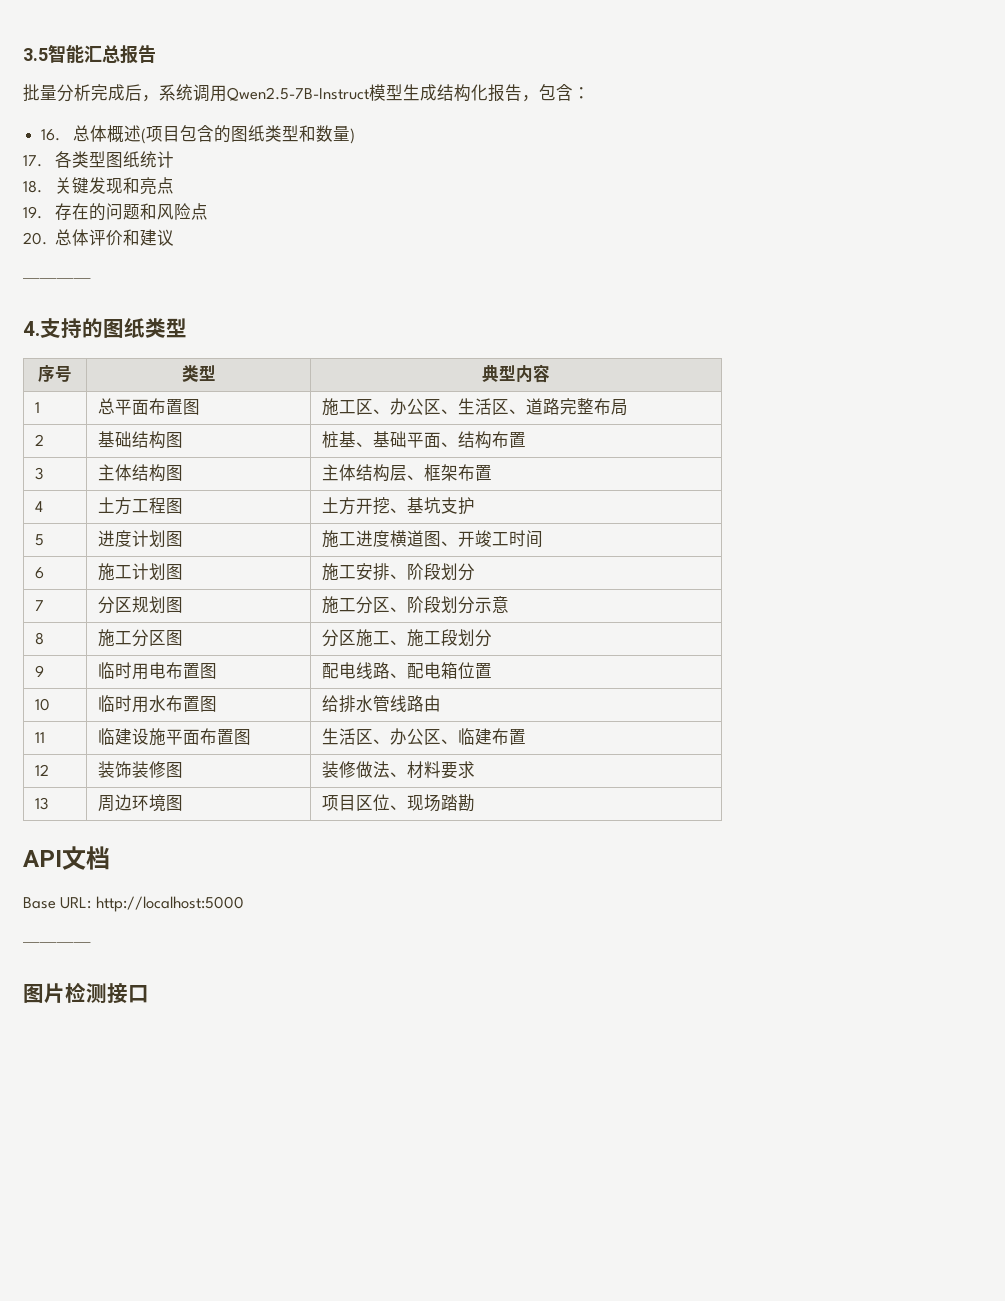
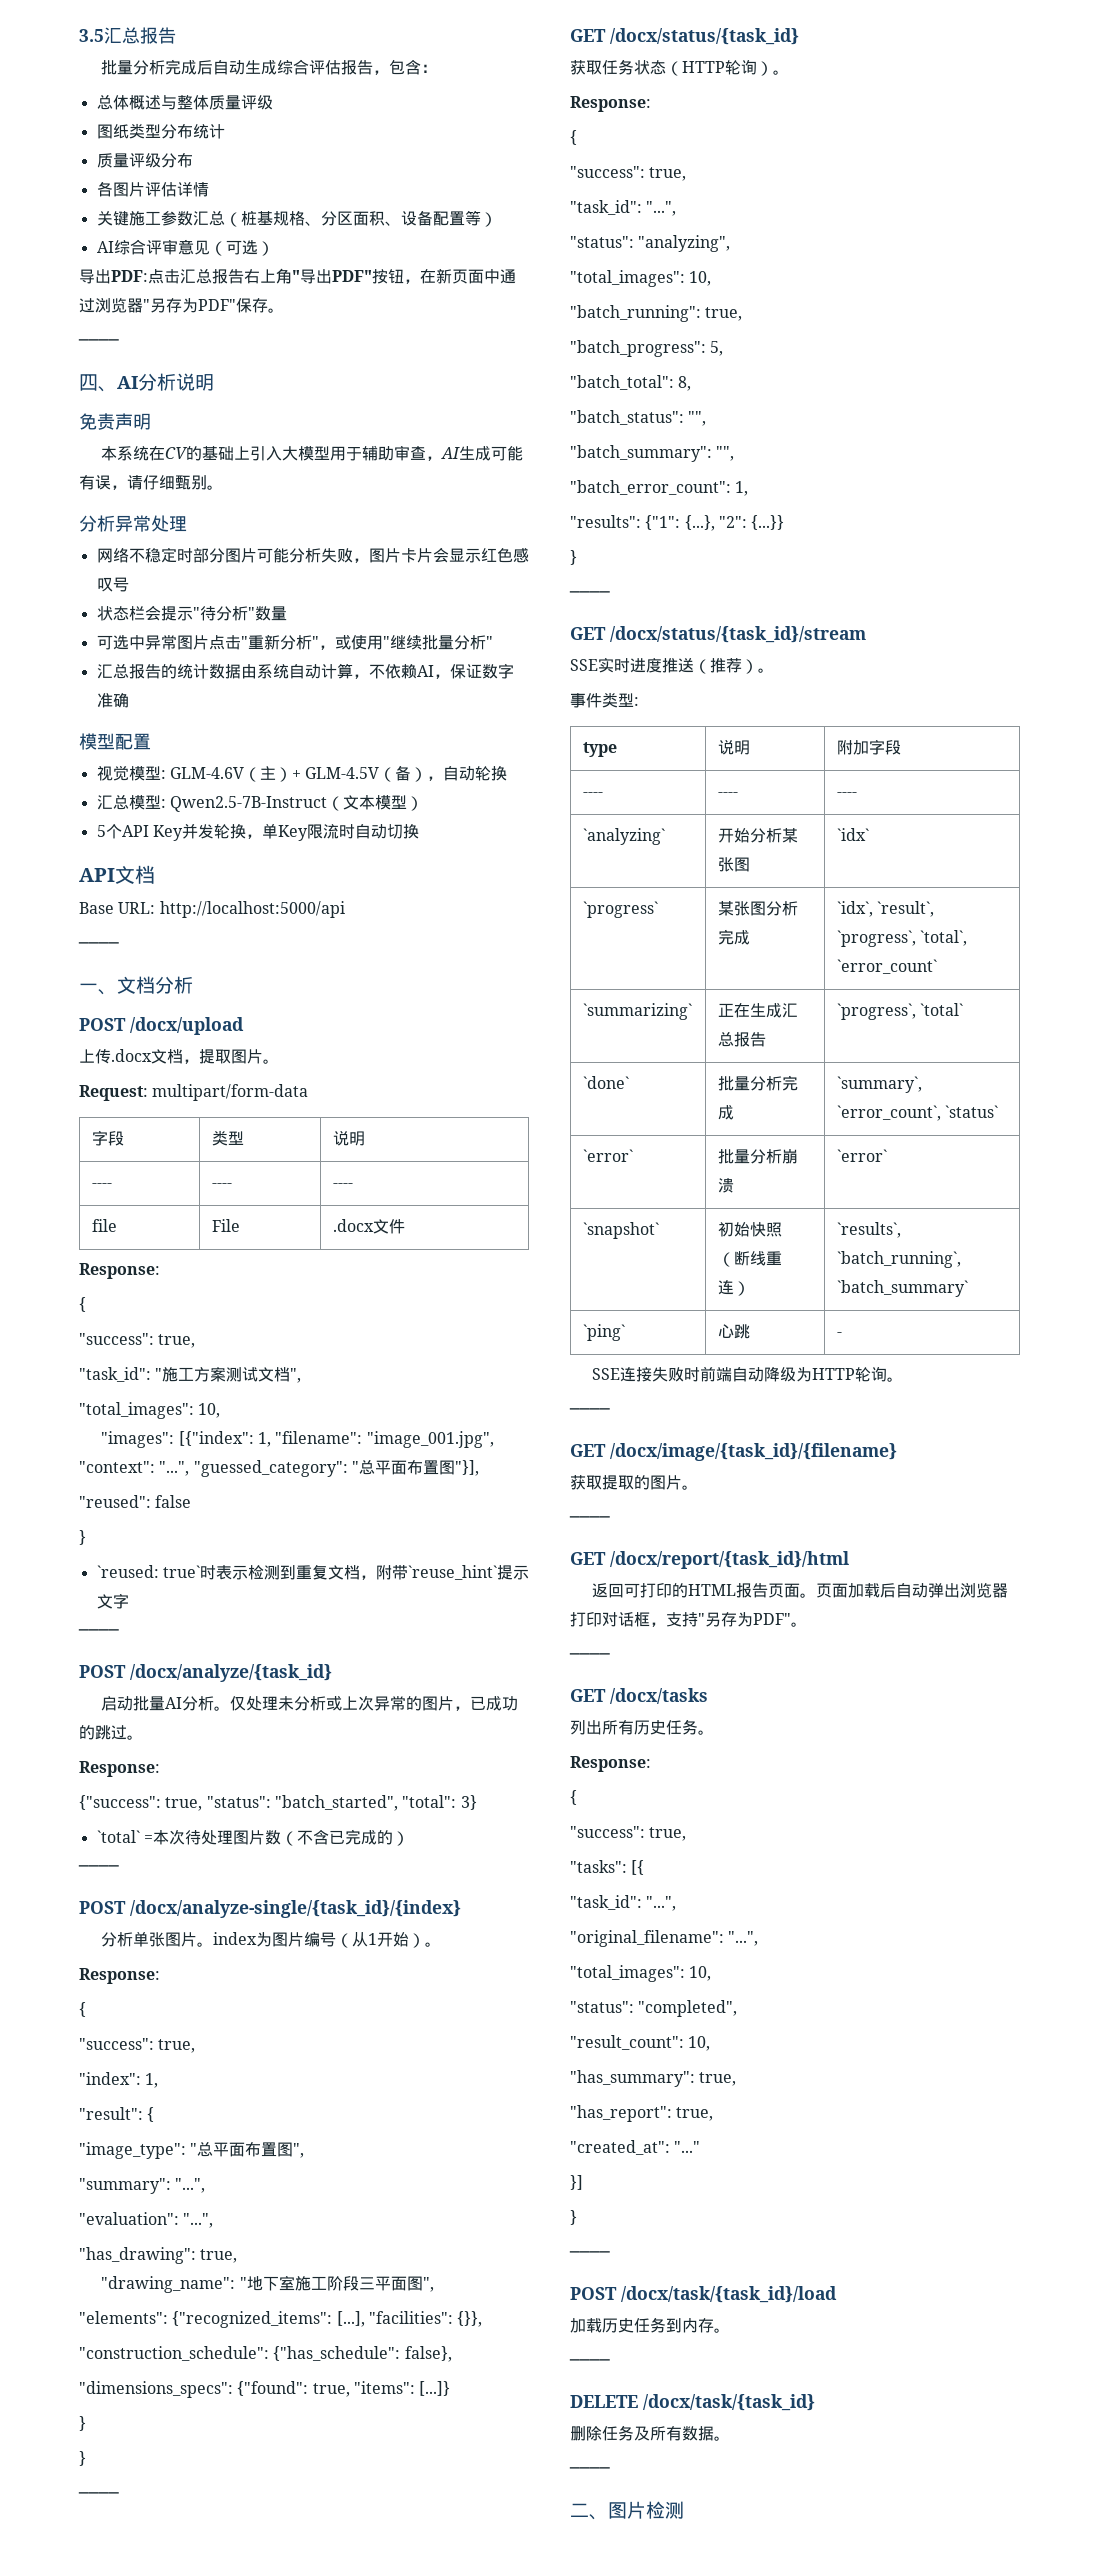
- 3.5智能汇总报告
+ 3.5汇总报告
- 批量分析完成后，系统调用Qwen2.5-7B-Instruct模型生成结构化报告，包含：
+ 批量分析完成后自动生成综合评估报告，包含：
- 16.总体概述(项目包含的图纸类型和数量)
- 17.各类型图纸统计
- 18.关键发现和亮点
- 19.存在的问题和风险点
- 20.总体评价和建议
+ 总体概述与整体质量评级
+ 图纸类型分布统计
+ 质量评级分布
+ 各图片评估详情
+ 关键施工参数汇总（桩基规格、分区面积、设备配置等）
+ AI综合评审意见（可选）
+ 导出PDF:点击汇总报告右上角"导出PDF"按钮，在新页面中通过浏览器"另存为PDF"保存。
  ────
- 4.支持的图纸类型
- 序号 | 类型 | 典型内容
- 1 | 总平面布置图 | 施工区、办公区、生活区、道路完整布局
- 2 | 基础结构图 | 桩基、基础平面、结构布置
- 3 | 主体结构图 | 主体结构层、框架布置
- 4 | 土方工程图 | 土方开挖、基坑支护
- 5 | 进度计划图 | 施工进度横道图、开竣工时间
- 6 | 施工计划图 | 施工安排、阶段划分
- 7 | 分区规划图 | 施工分区、阶段划分示意
- 8 | 施工分区图 | 分区施工、施工段划分
- 9 | 临时用电布置图 | 配电线路、配电箱位置
- 10 | 临时用水布置图 | 给排水管线路由
- 11 | 临建设施平面布置图 | 生活区、办公区、临建布置
- 12 | 装饰装修图 | 装修做法、材料要求
- 13 | 周边环境图 | 项目区位、现场踏勘
+ 四、AI分析说明
+ 免责声明
+ 本系统在CV的基础上引入大模型用于辅助审查，AI生成可能有误，请仔细甄别。
+ 分析异常处理
+ 网络不稳定时部分图片可能分析失败，图片卡片会显示红色感叹号
+ 状态栏会提示"待分析"数量
+ 可选中异常图片点击"重新分析"，或使用"继续批量分析"
+ 汇总报告的统计数据由系统自动计算，不依赖AI，保证数字准确
+ 模型配置
+ 视觉模型: GLM-4.6V（主）+ GLM-4.5V（备），自动轮换
+ 汇总模型: Qwen2.5-7B-Instruct（文本模型）
+ 5个API Key并发轮换，单Key限流时自动切换
- Base URL: http://localhost:5000
+ Base URL: http://localhost:5000/api
  ────
- 图片检测接口
+ 一、文档分析
+ POST /docx/upload
+ 上传.docx文档，提取图片。
+ Request: multipart/form-data
+ 字段 | 类型 | 说明
+ ---- | ---- | ----
+ file | File | .docx文件
+ Response:
+ {
+ "success": true,
+ "task_id": "施工方案测试文档",
+ "total_images": 10,
+ "images": [{"index": 1, "filename": "image_001.jpg", "context": "...", "guessed_category": "总平面布置图"}],
+ "reused": false
+ }
+ `reused: true`时表示检测到重复文档，附带`reuse_hint`提示文字
+ ────
+ POST /docx/analyze/{task_id}
+ 启动批量AI分析。仅处理未分析或上次异常的图片，已成功的跳过。
+ Response:
+ {"success": true, "status": "batch_started", "total": 3}
+ `total` =本次待处理图片数（不含已完成的）
+ ────
+ POST /docx/analyze-single/{task_id}/{index}
+ 分析单张图片。index为图片编号（从1开始）。
+ Response:
+ {
+ "success": true,
+ "index": 1,
+ "result": {
+ "image_type": "总平面布置图",
+ "summary": "...",
+ "evaluation": "...",
+ "has_drawing": true,
+ "drawing_name": "地下室施工阶段三平面图",
+ "elements": {"recognized_items": [...], "facilities": {}},
+ "construction_schedule": {"has_schedule": false},
+ "dimensions_specs": {"found": true, "items": [...]}
+ }
+ }
+ ────
+ GET /docx/status/{task_id}
+ 获取任务状态（HTTP轮询）。
+ Response:
+ {
+ "success": true,
+ "task_id": "...",
+ "status": "analyzing",
+ "total_images": 10,
+ "batch_running": true,
+ "batch_progress": 5,
+ "batch_total": 8,
+ "batch_status": "",
+ "batch_summary": "",
+ "batch_error_count": 1,
+ "results": {"1": {...}, "2": {...}}
+ }
+ ────
+ GET /docx/status/{task_id}/stream
+ SSE实时进度推送（推荐）。
+ 事件类型:
+ type | 说明 | 附加字段
+ ---- | ---- | ----
+ `analyzing` | 开始分析某张图 | `idx`
+ `progress` | 某张图分析完成 | `idx`, `result`, `progress`, `total`, `error_count`
+ `summarizing` | 正在生成汇总报告 | `progress`, `total`
+ `done` | 批量分析完成 | `summary`, `error_count`, `status`
+ `error` | 批量分析崩溃 | `error`
+ `snapshot` | 初始快照（断线重连） | `results`, `batch_running`, `batch_summary`
+ `ping` | 心跳 | -
+ SSE连接失败时前端自动降级为HTTP轮询。
+ ────
+ GET /docx/image/{task_id}/{filename}
+ 获取提取的图片。
+ ────
+ GET /docx/report/{task_id}/html
+ 返回可打印的HTML报告页面。页面加载后自动弹出浏览器打印对话框，支持"另存为PDF"。
+ ────
+ GET /docx/tasks
+ 列出所有历史任务。
+ Response:
+ {
+ "success": true,
+ "tasks": [{
+ "task_id": "...",
+ "original_filename": "...",
+ "total_images": 10,
+ "status": "completed",
+ "result_count": 10,
+ "has_summary": true,
+ "has_report": true,
+ "created_at": "..."
+ }]
+ }
+ ────
+ POST /docx/task/{task_id}/load
+ 加载历史任务到内存。
+ ────
+ DELETE /docx/task/{task_id}
+ 删除任务及所有数据。
+ ────
+ 二、图片检测

